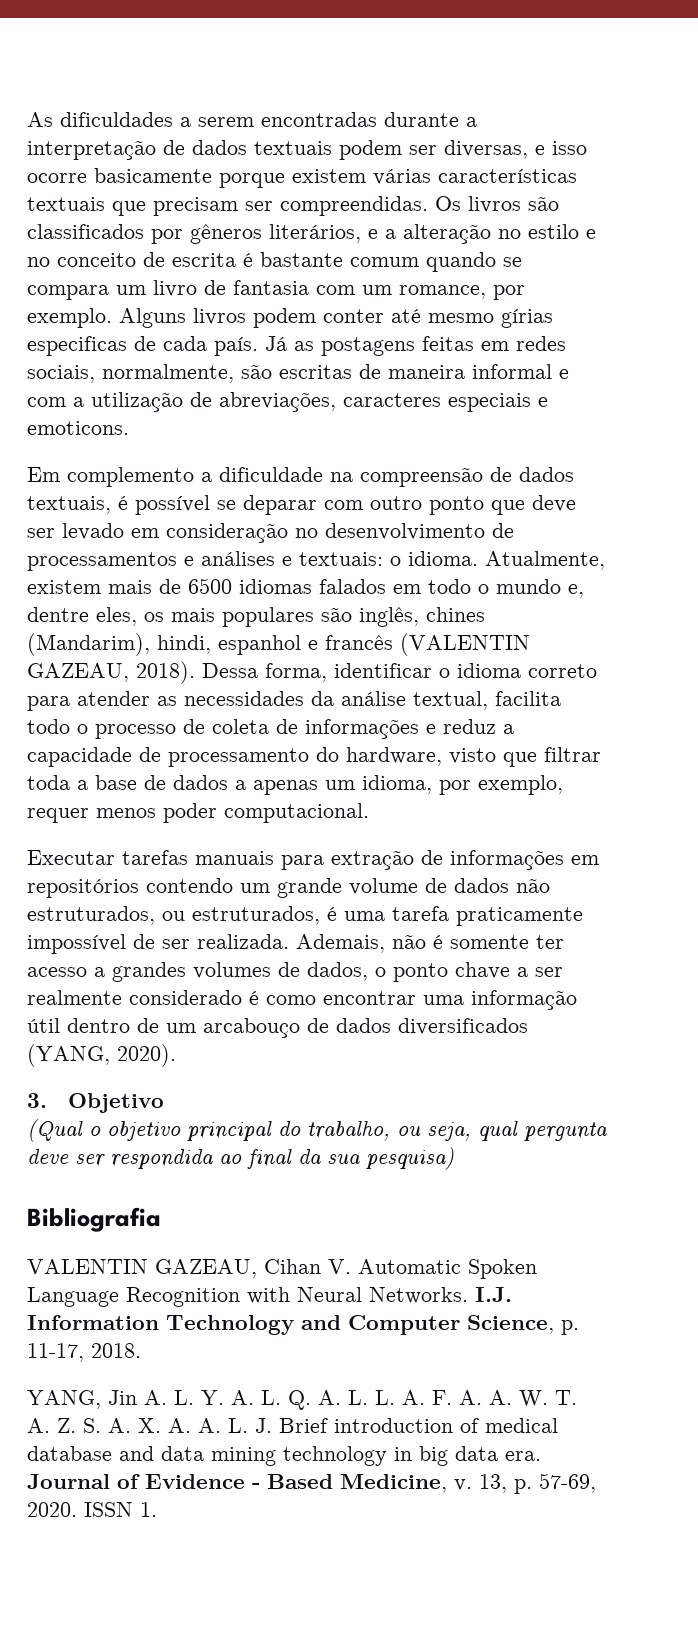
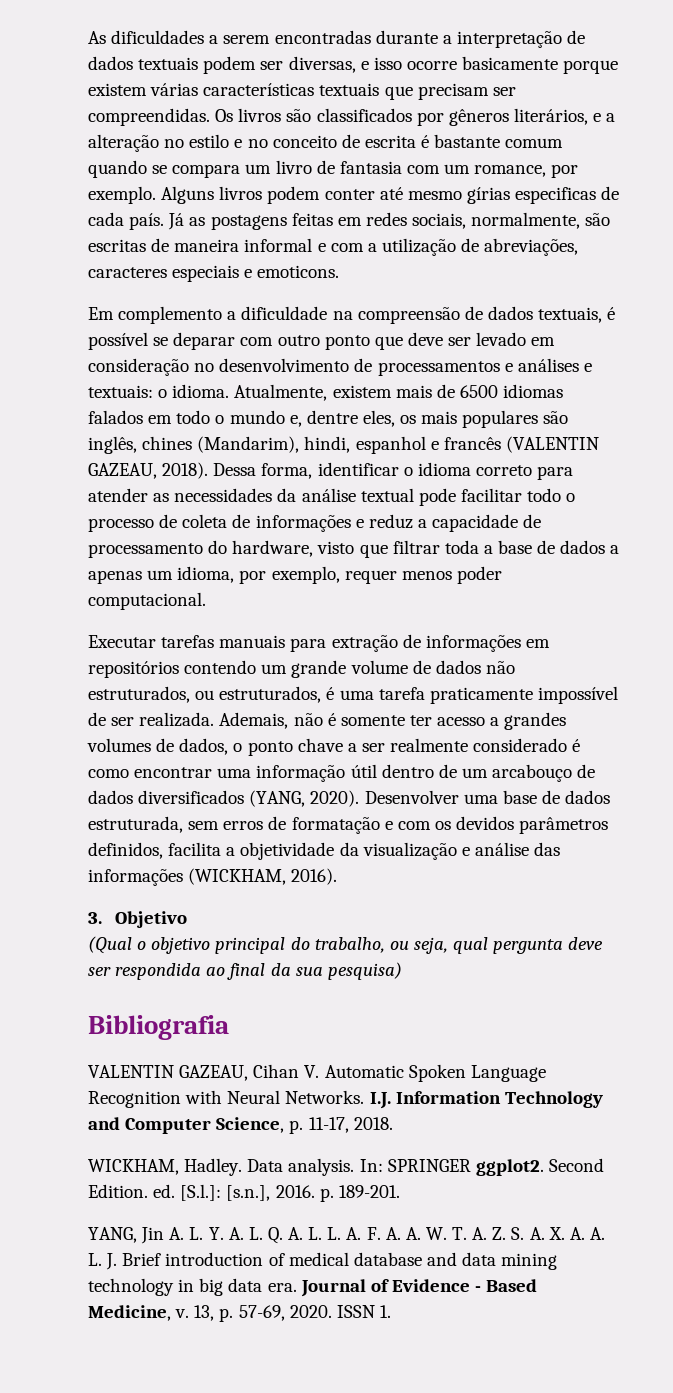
- Dessa forma, identificar o idioma correto para atender as necessidades da análise textual, facilita todo o processo de coleta de informações e reduz a capacidade de processamento do hardware, visto que filtrar toda a base de dados a apenas um idioma, por exemplo, requer menos poder computacional.
+ Dessa forma, identificar o idioma correto para atender as necessidades da análise textual pode facilitar todo o processo de coleta de informações e reduz a capacidade de processamento do hardware, visto que filtrar toda a base de dados a apenas um idioma, por exemplo, requer menos poder computacional.
+ Desenvolver uma base de dados estruturada, sem erros de formatação e com os devidos parâmetros definidos, facilita a objetividade da visualização e análise das informações (WICKHAM, 2016).
+ WICKHAM, Hadley. Data analysis. In: SPRINGER ggplot2. Second Edition. ed. [S.l.]: [s.n.], 2016. p. 189-201.

